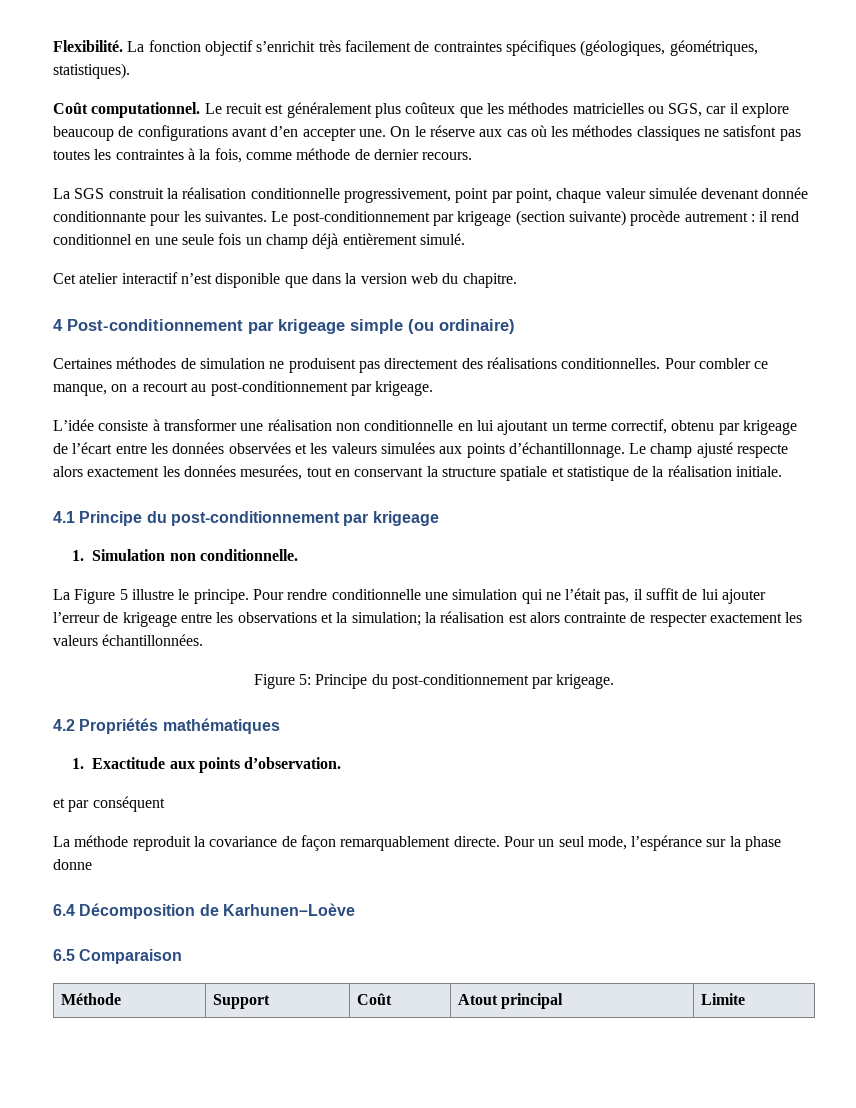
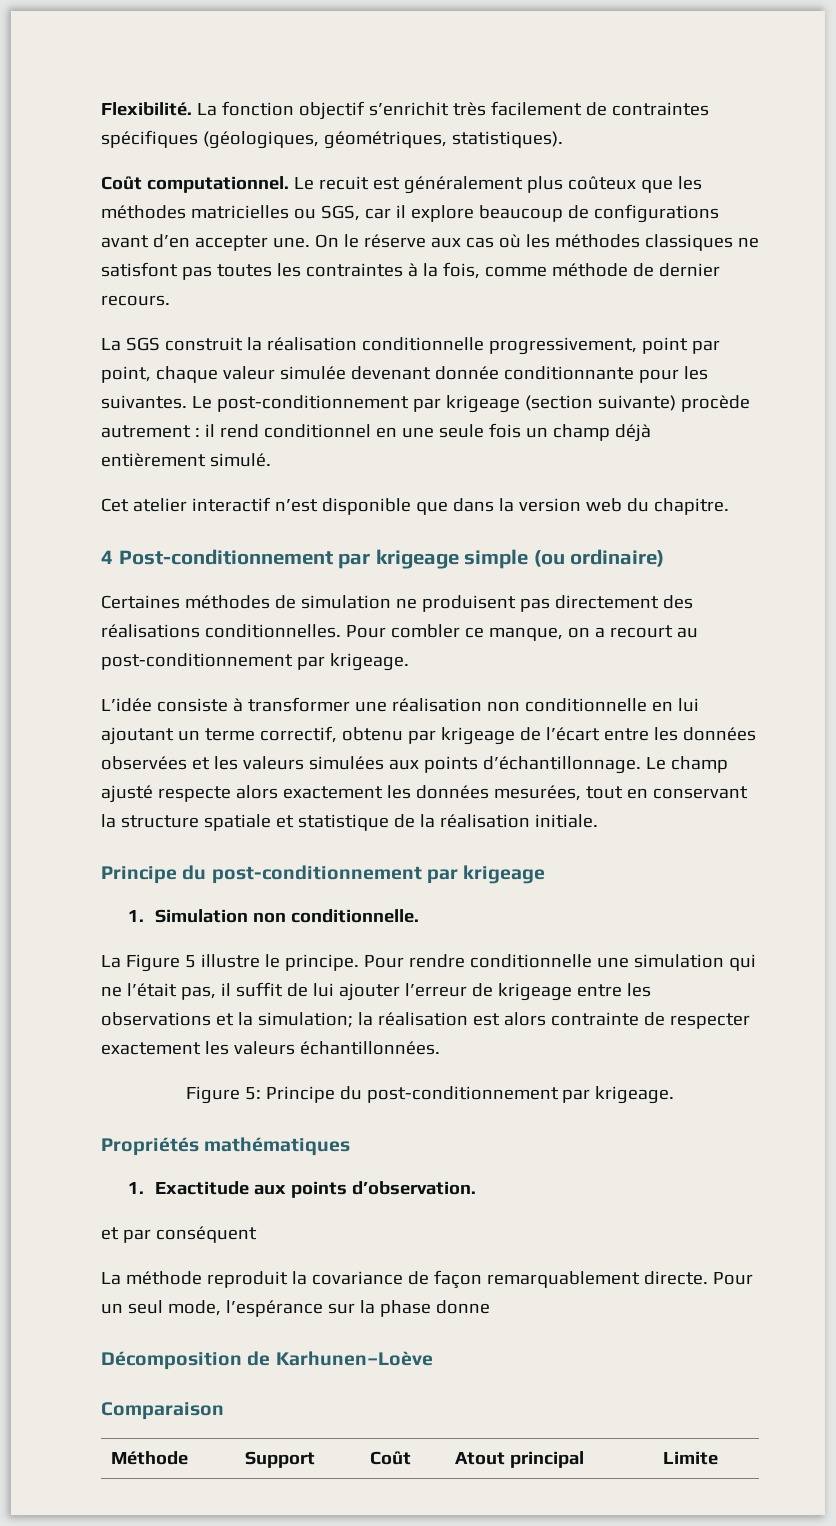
- 4.1 Principe du post-conditionnement par krigeage
+ Principe du post-conditionnement par krigeage
- 4.2 Propriétés mathématiques
+ Propriétés mathématiques
- 6.4 Décomposition de Karhunen–Loève
+ Décomposition de Karhunen–Loève
- 6.5 Comparaison
+ Comparaison

